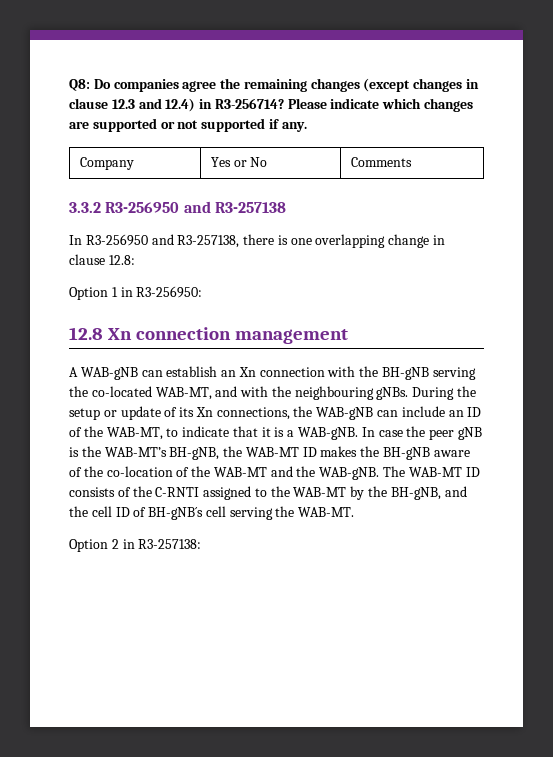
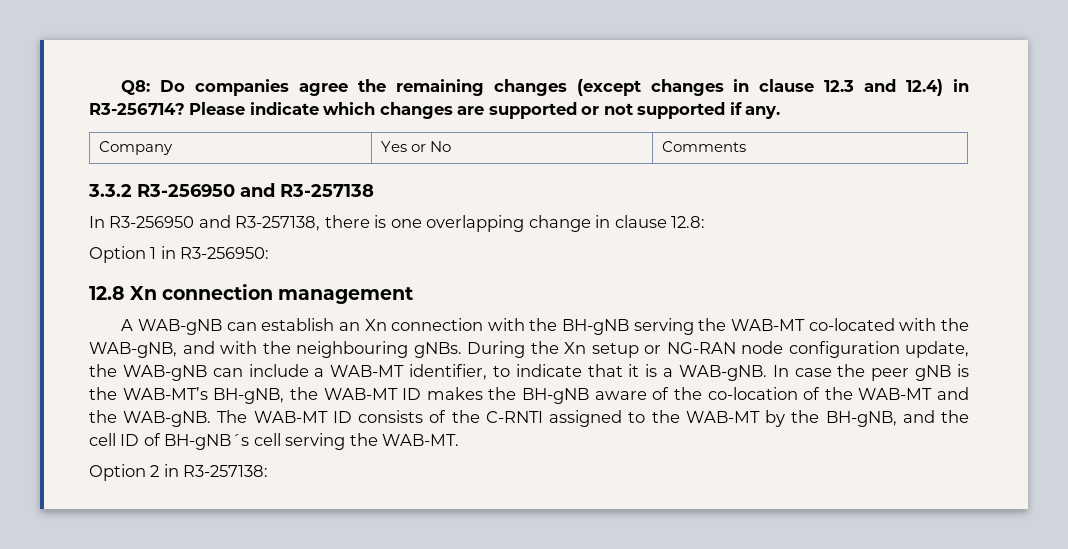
- A WAB-gNB can establish an Xn connection with the BH-gNB serving the co-located WAB-MT, and with the neighbouring gNBs.
+ A WAB-gNB can establish an Xn connection with the BH-gNB serving the WAB-MT co-located with the WAB-gNB, and with the neighbouring gNBs.
- During the setup or update of its Xn connections, the WAB-gNB can include an ID of the WAB-MT, to indicate that it is a WAB-gNB.
+ During the Xn setup or NG-RAN node configuration update, the WAB-gNB can include a WAB-MT identifier, to indicate that it is a WAB-gNB.

